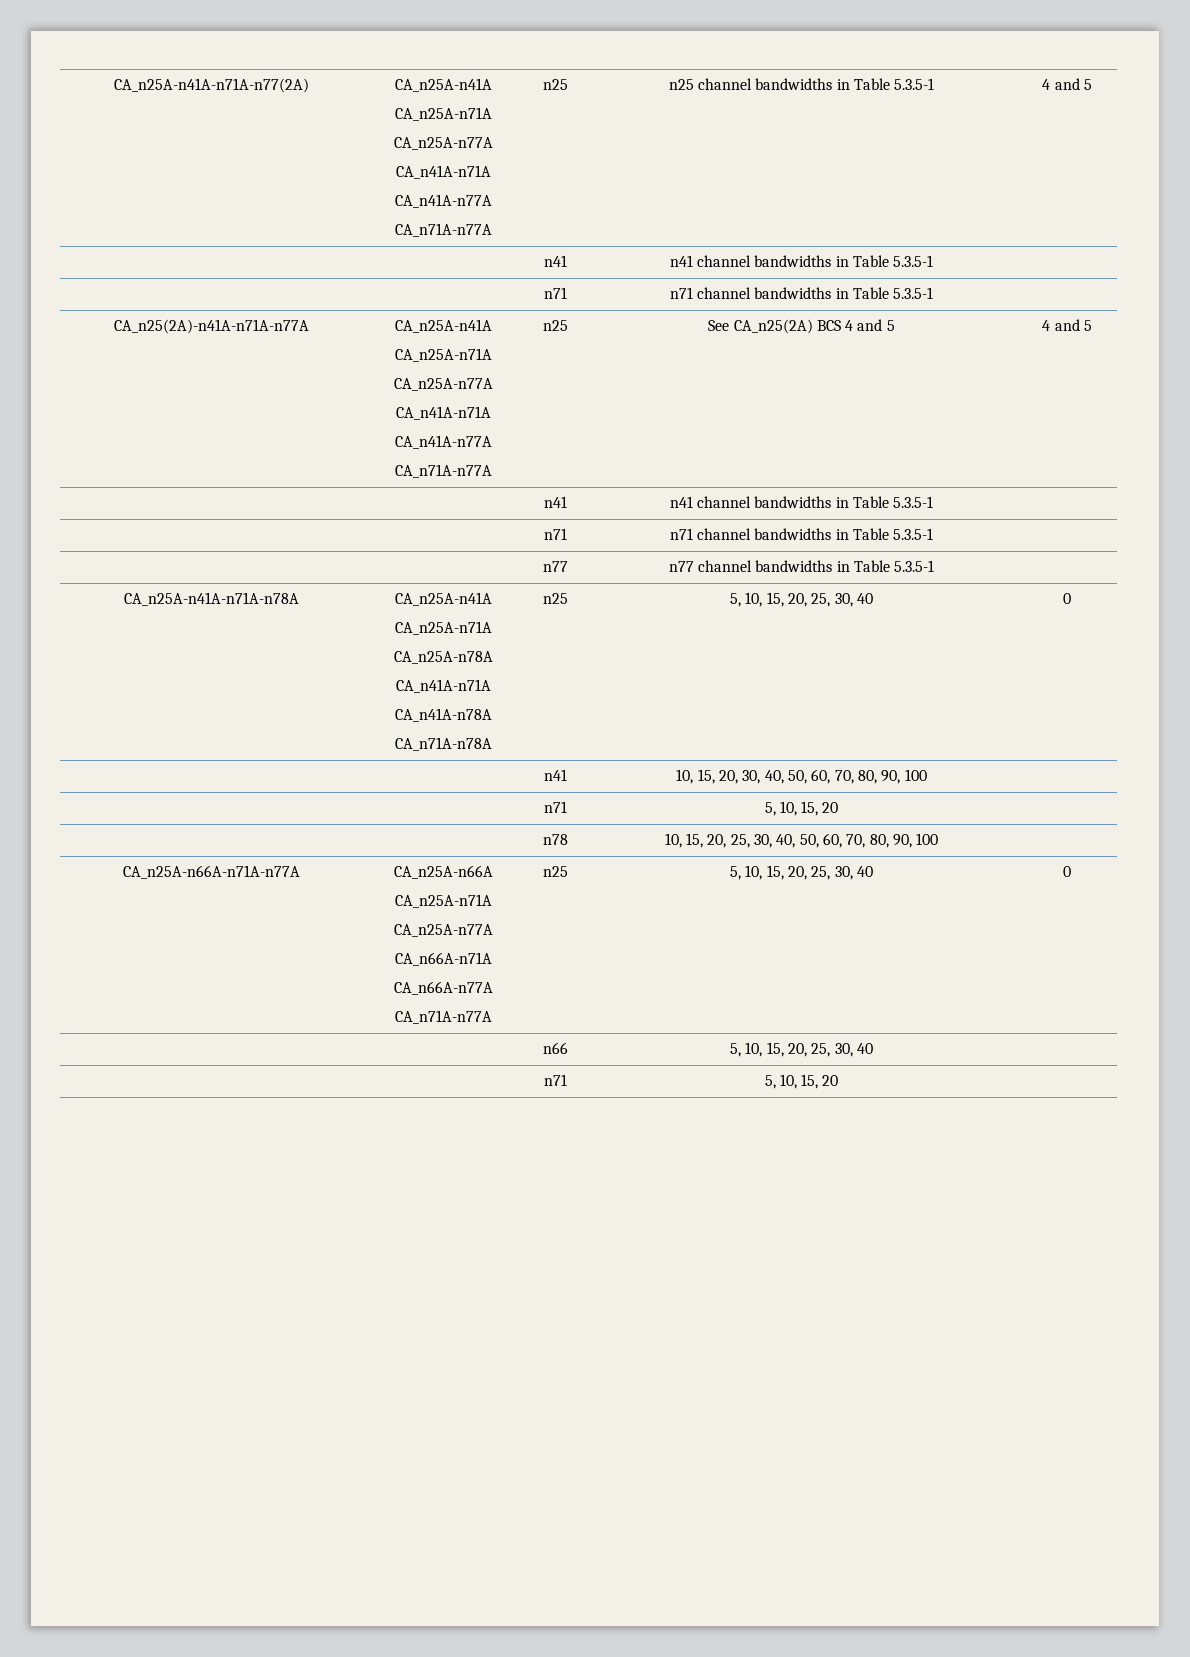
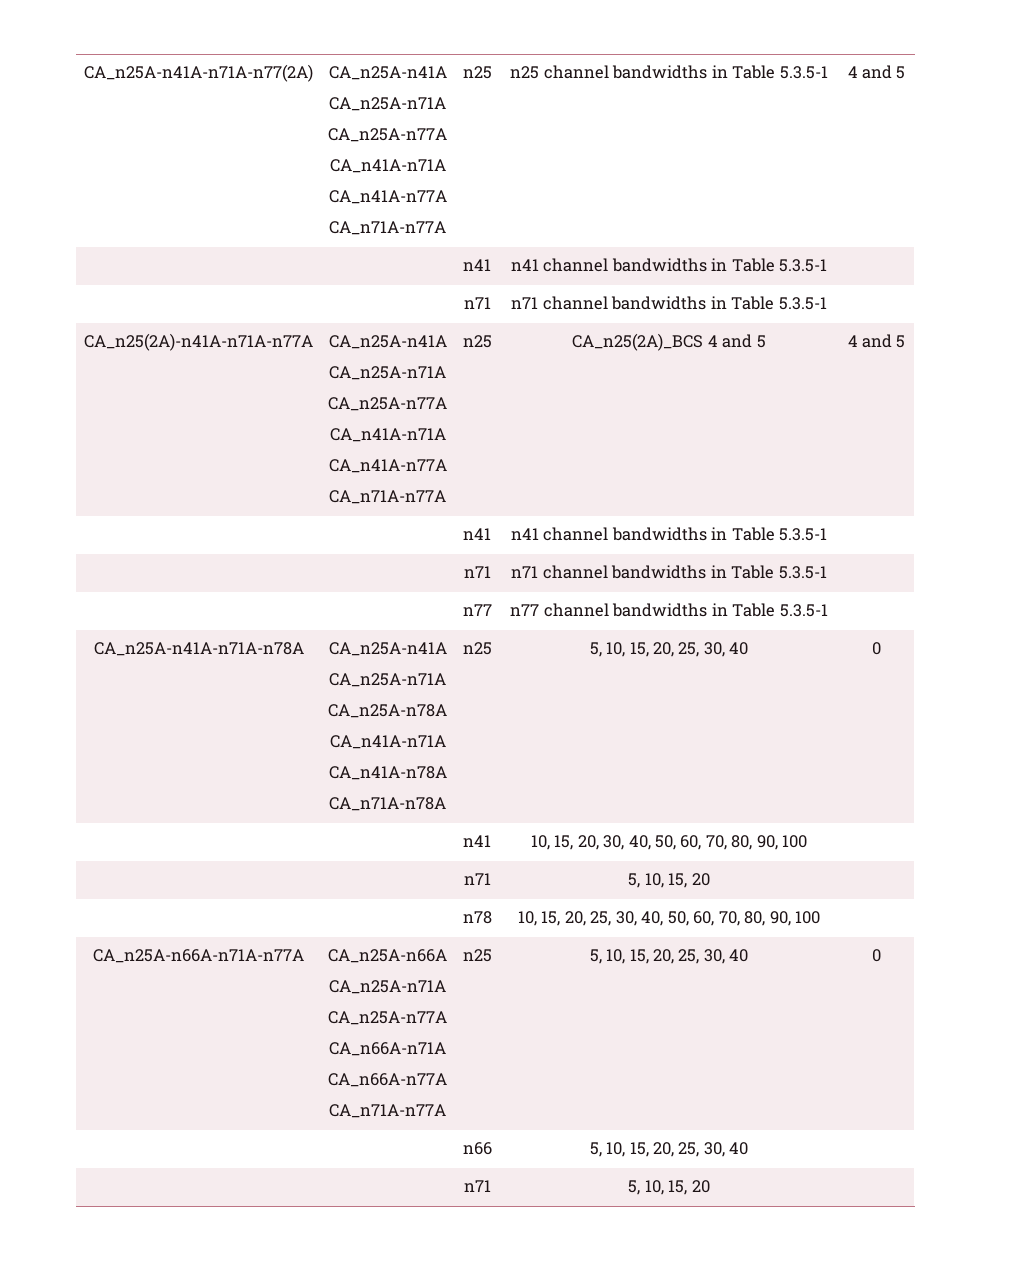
  CA_n25(2A)-n41A-n71A-n77A | CA_n25A-n41A
  CA_n25A-n71A
  CA_n25A-n77A
  CA_n41A-n71A
  CA_n41A-n77A
- CA_n71A-n77A | n25 | See CA_n25(2A) BCS 4 and 5 | 4 and 5
+ CA_n71A-n77A | n25 | CA_n25(2A)_BCS 4 and 5 | 4 and 5

